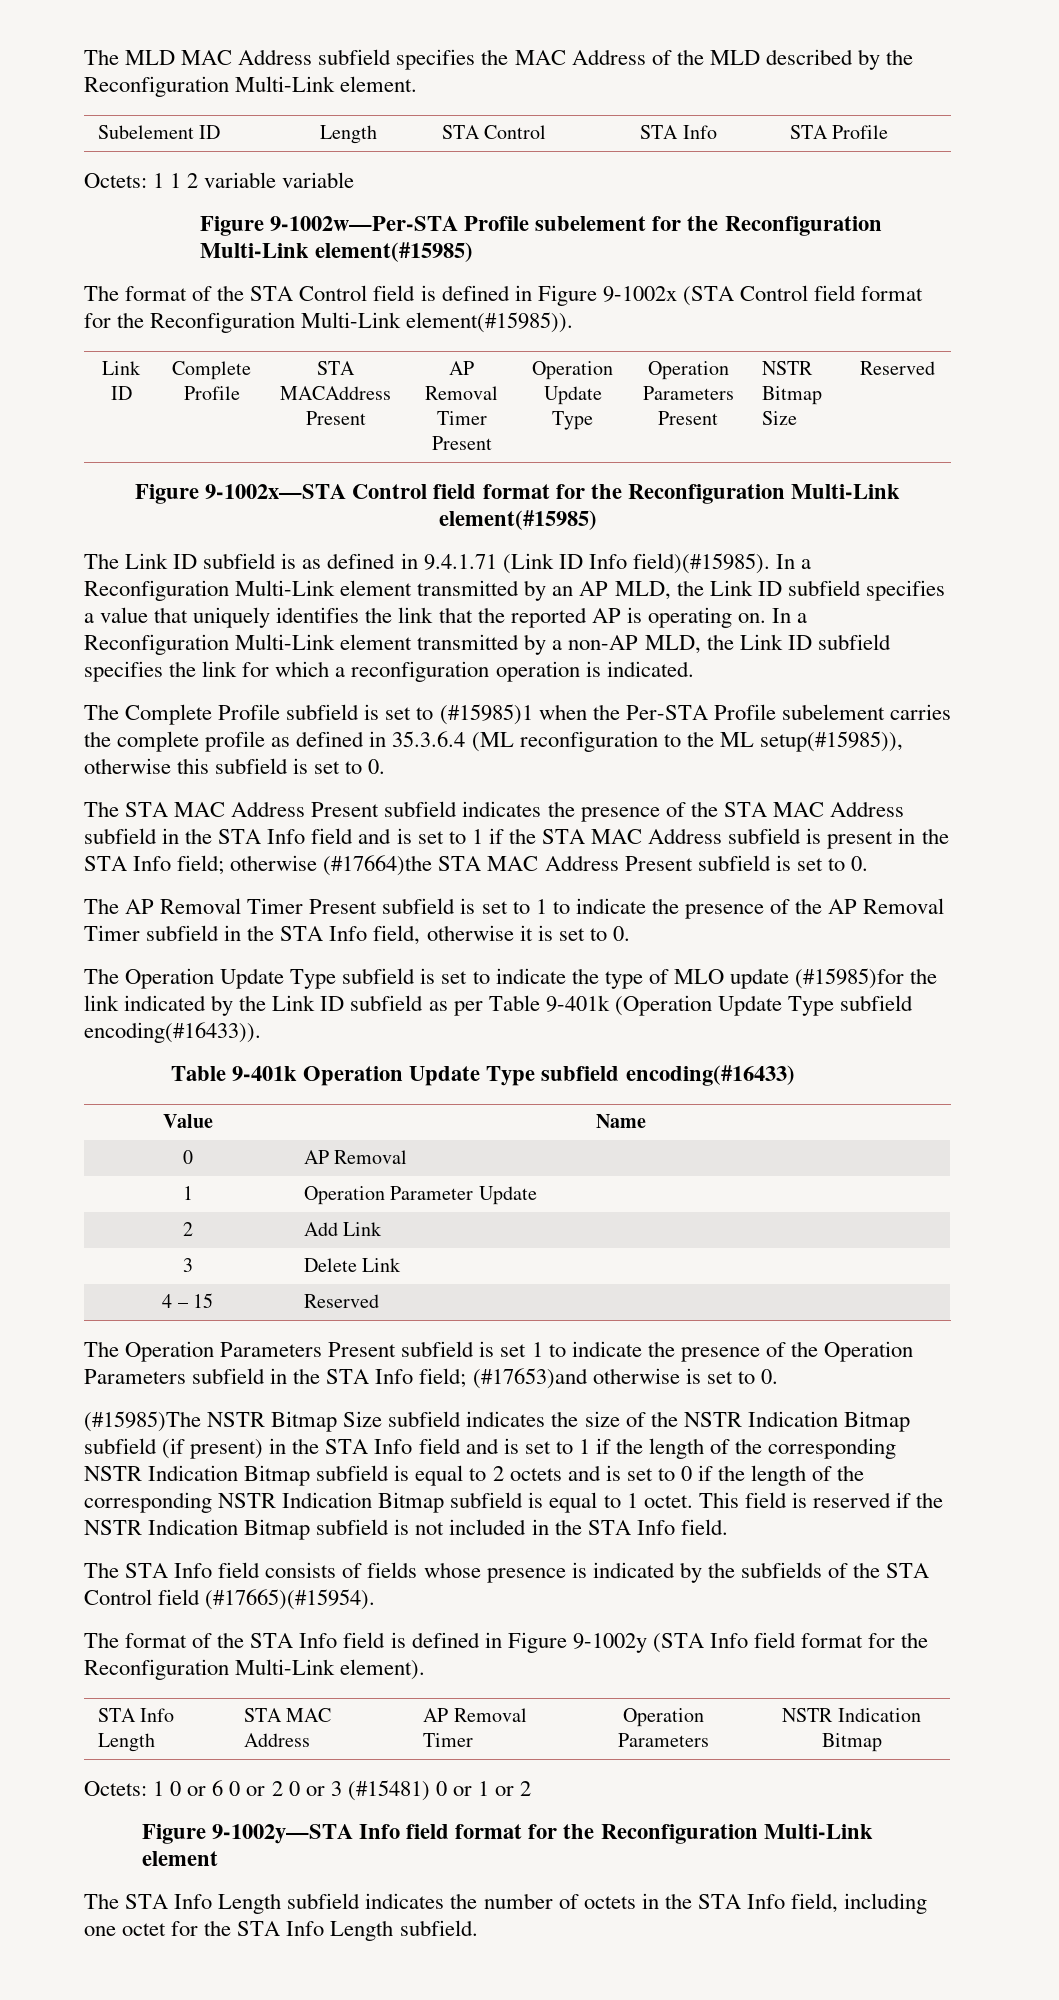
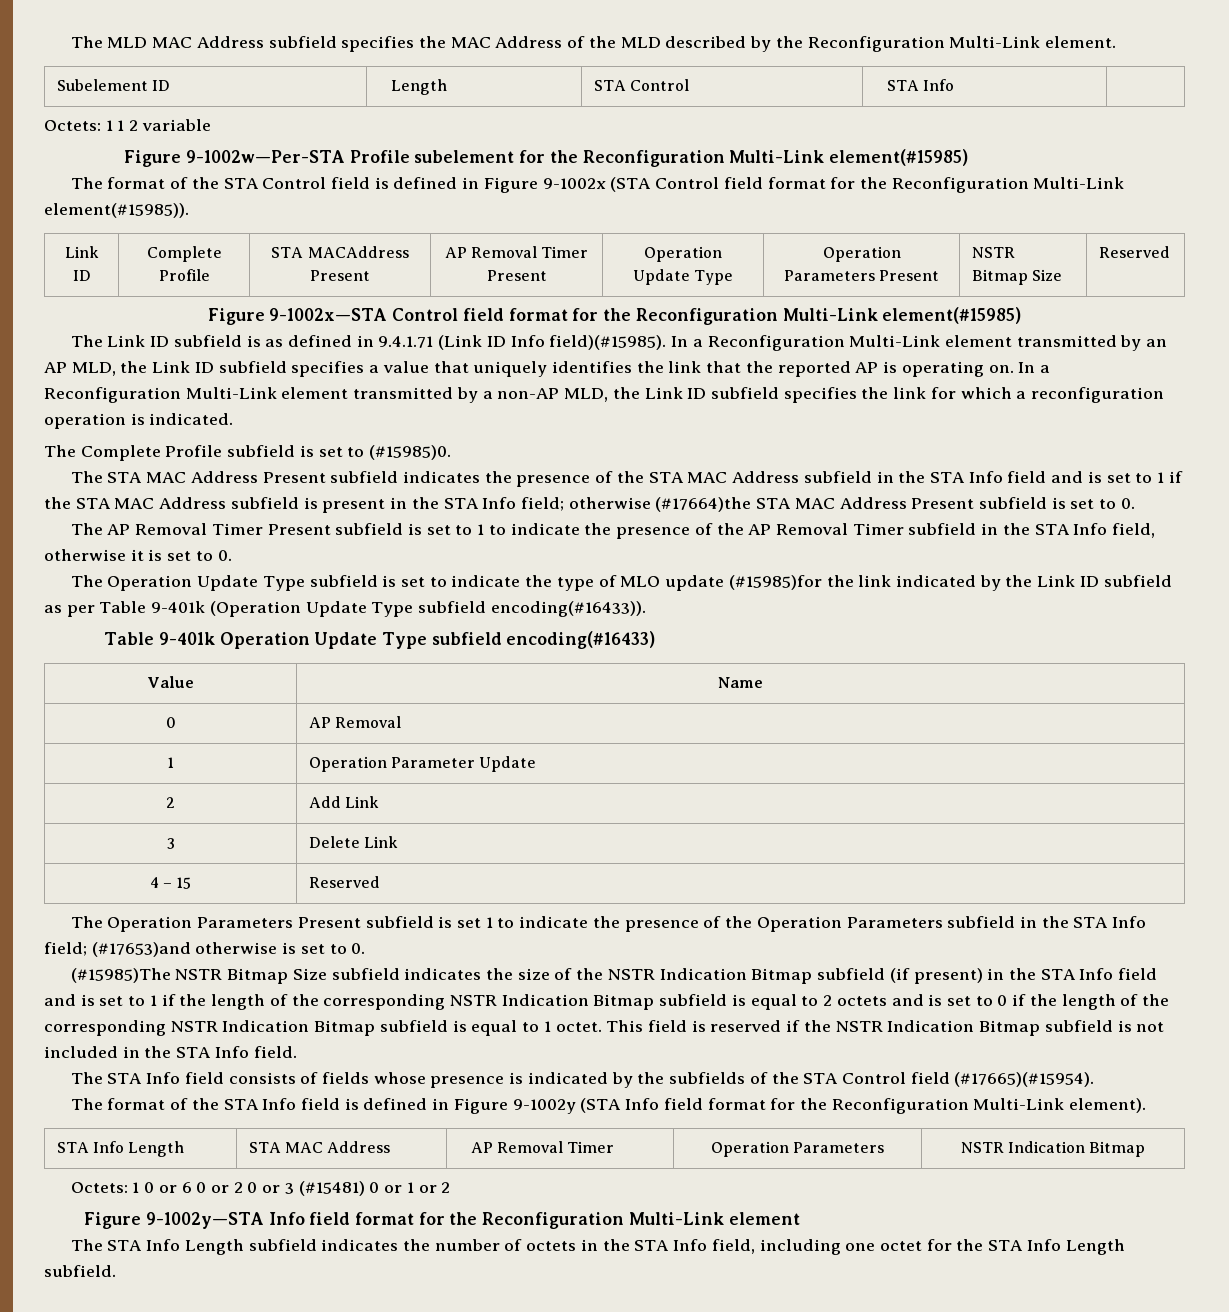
- Subelement ID | Length | STA Control | STA Info | STA Profile
+ Subelement ID | Length | STA Control | STA Info |
- Octets: 1 1 2 variable variable
+ Octets: 1 1 2 variable
- The Complete Profile subfield is set to (#15985)1 when the Per-STA Profile subelement carries the complete profile as defined in 35.3.6.4 (ML reconfiguration to the ML setup(#15985)), otherwise this subfield is set to 0.
+ The Complete Profile subfield is set to (#15985)0.

